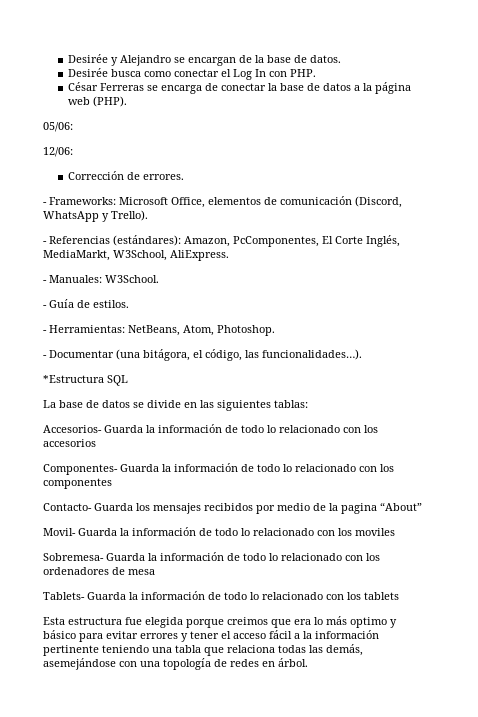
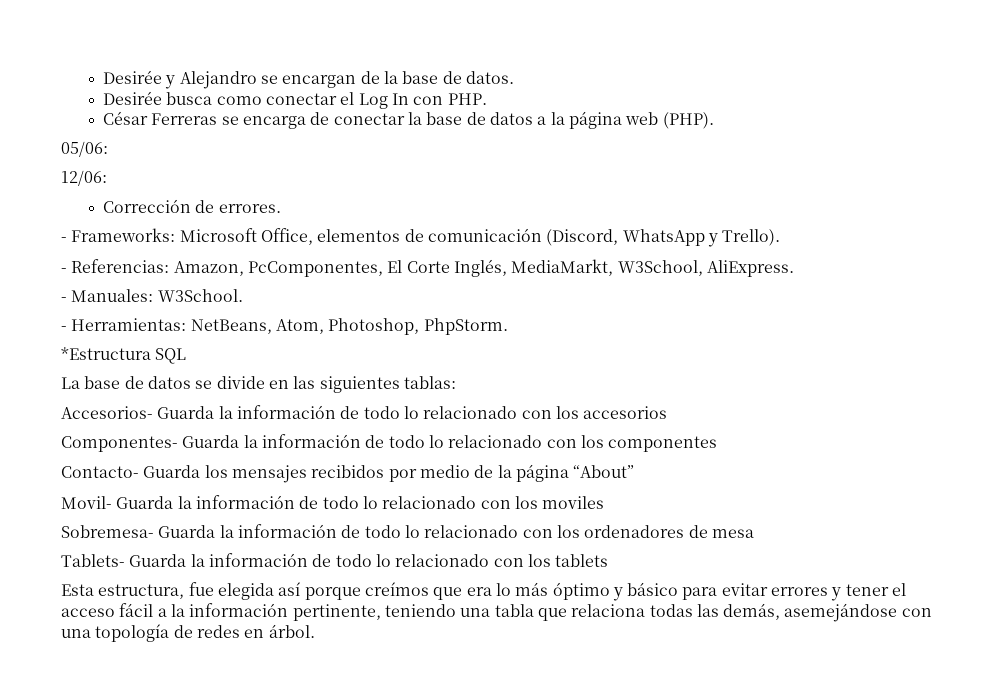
- - Referencias (estándares): Amazon, PcComponentes, El Corte Inglés, MediaMarkt, W3School, AliExpress.
+ - Referencias: Amazon, PcComponentes, El Corte Inglés, MediaMarkt, W3School, AliExpress.
- - Guía de estilos.
- - Herramientas: NetBeans, Atom, Photoshop.
- - Documentar (una bitágora, el código, las funcionalidades…).
+ - Herramientas: NetBeans, Atom, Photoshop, PhpStorm.
- Contacto- Guarda los mensajes recibidos por medio de la pagina “About”
+ Contacto- Guarda los mensajes recibidos por medio de la página “About”
- Esta estructura fue elegida porque creimos que era lo más optimo y básico para evitar errores y tener el acceso fácil a la información pertinente teniendo una tabla que relaciona todas las demás, asemejándose con una topología de redes en árbol.
+ Esta estructura, fue elegida así porque creímos que era lo más óptimo y básico para evitar errores y tener el acceso fácil a la información pertinente, teniendo una tabla que relaciona todas las demás, asemejándose con una topología de redes en árbol.

